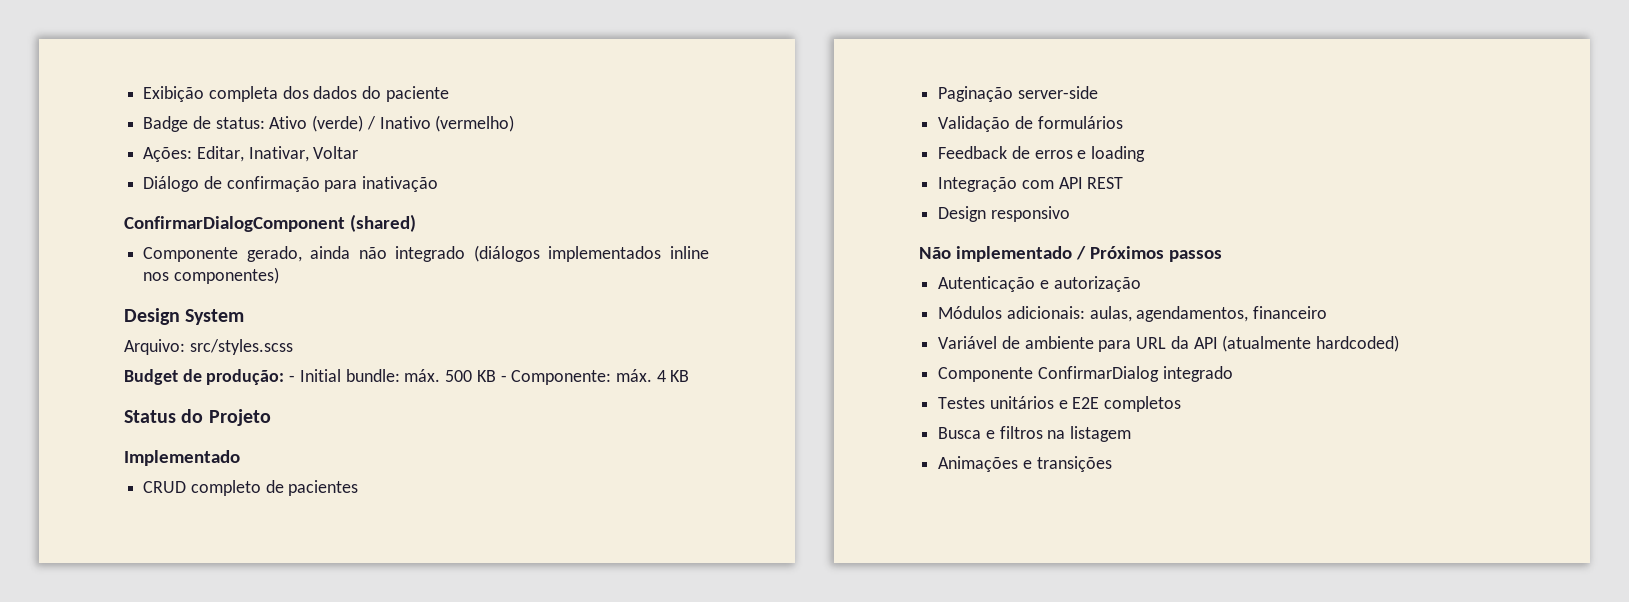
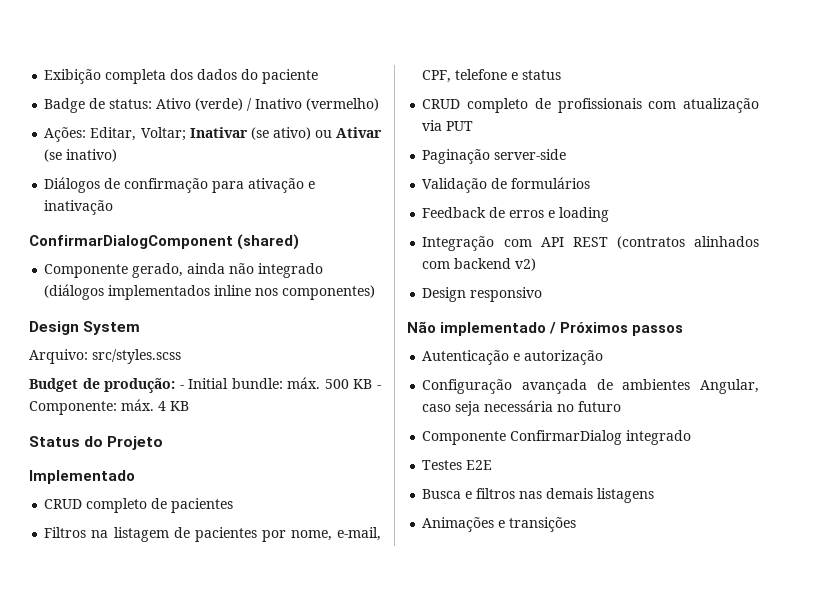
- Ações: Editar, Inativar, Voltar
- Diálogo de confirmação para inativação
+ Ações: Editar, Voltar; Inativar (se ativo) ou Ativar (se inativo)
+ Diálogos de confirmação para ativação e inativação
+ Filtros na listagem de pacientes por nome, e-mail, CPF, telefone e status
+ CRUD completo de profissionais com atualização via PUT
- Integração com API REST
+ Integração com API REST (contratos alinhados com backend v2)
- Módulos adicionais: aulas, agendamentos, financeiro
- Variável de ambiente para URL da API (atualmente hardcoded)
+ Configuração avançada de ambientes Angular, caso seja necessária no futuro
- Testes unitários e E2E completos
+ Testes E2E
- Busca e filtros na listagem
+ Busca e filtros nas demais listagens

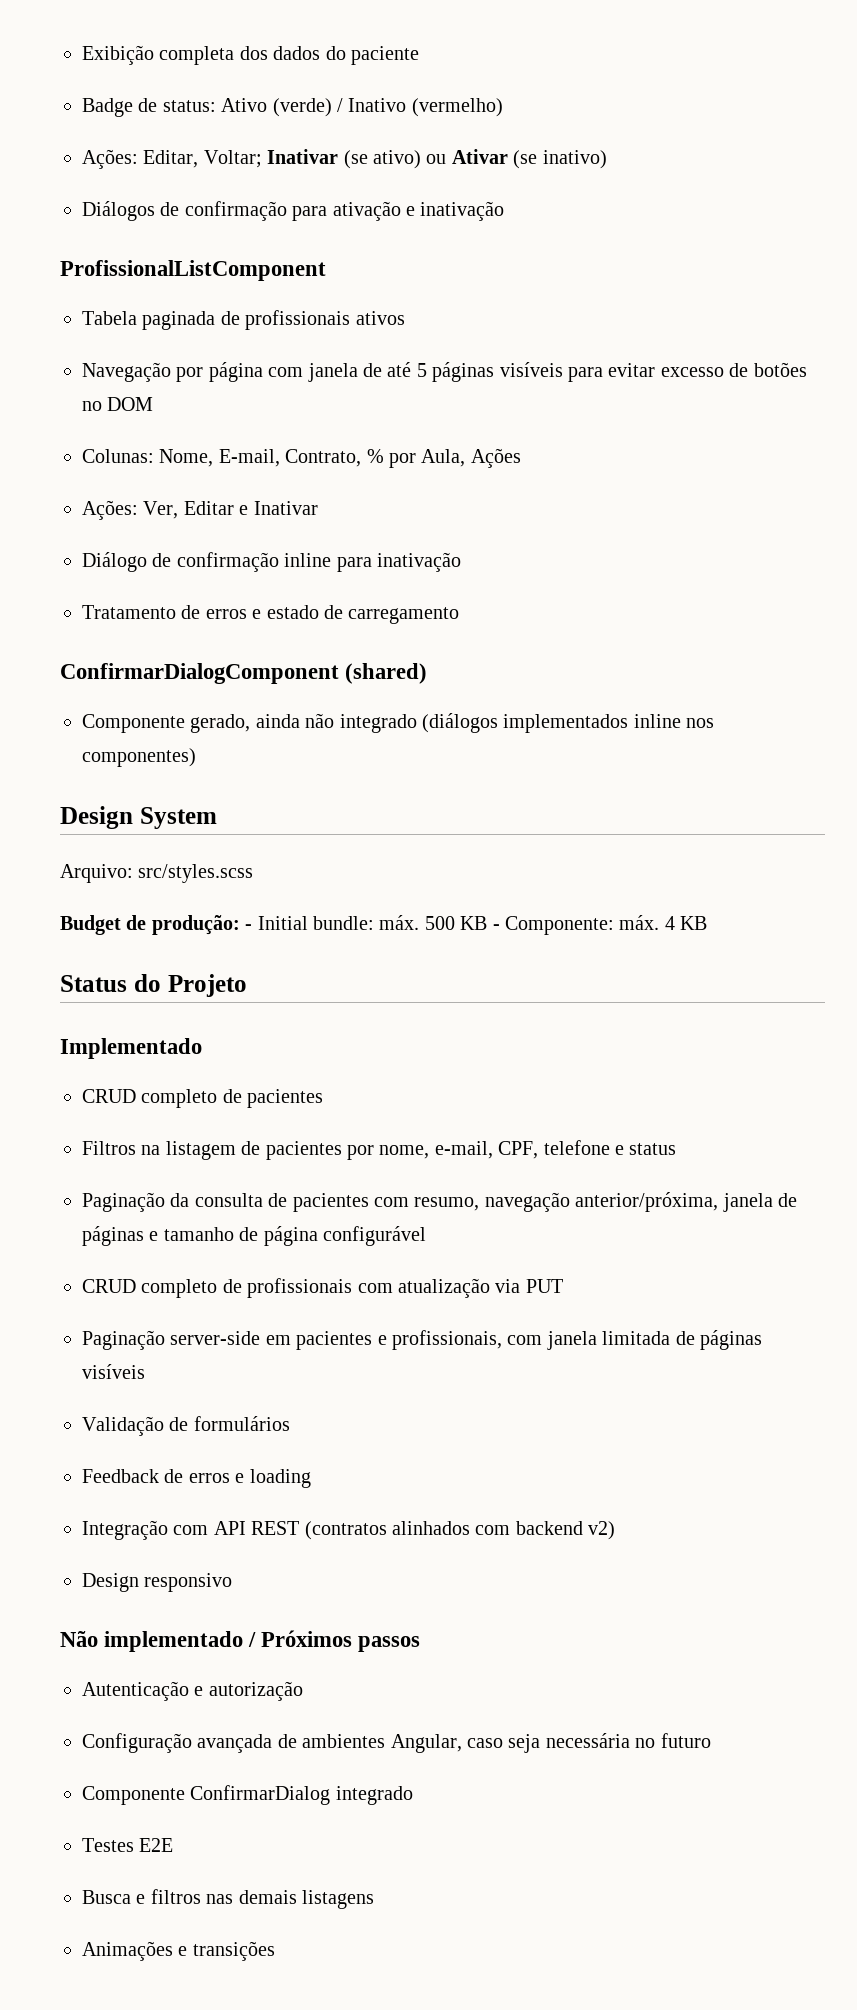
+ ProfissionalListComponent
+ Tabela paginada de profissionais ativos
+ Navegação por página com janela de até 5 páginas visíveis para evitar excesso de botões no DOM
+ Colunas: Nome, E-mail, Contrato, % por Aula, Ações
+ Ações: Ver, Editar e Inativar
+ Diálogo de confirmação inline para inativação
+ Tratamento de erros e estado de carregamento
+ Paginação da consulta de pacientes com resumo, navegação anterior/próxima, janela de páginas e tamanho de página configurável
- Paginação server-side
+ Paginação server-side em pacientes e profissionais, com janela limitada de páginas visíveis

